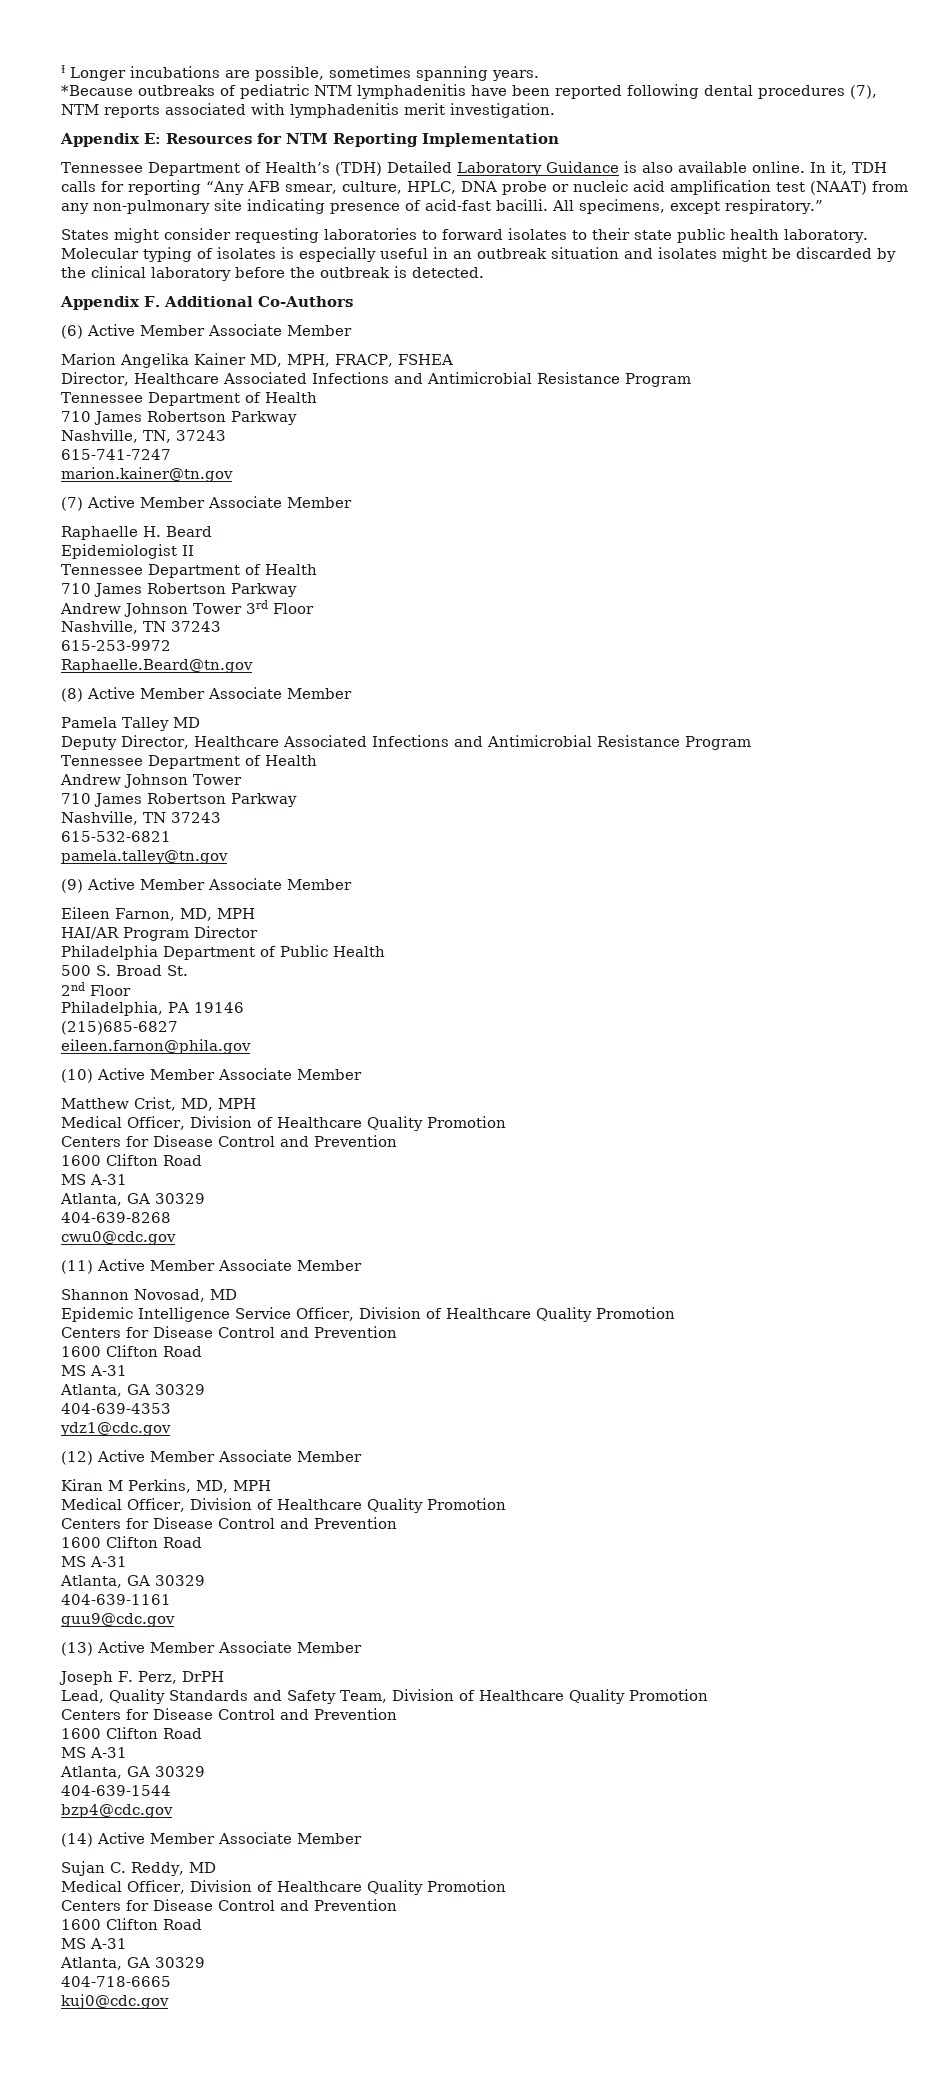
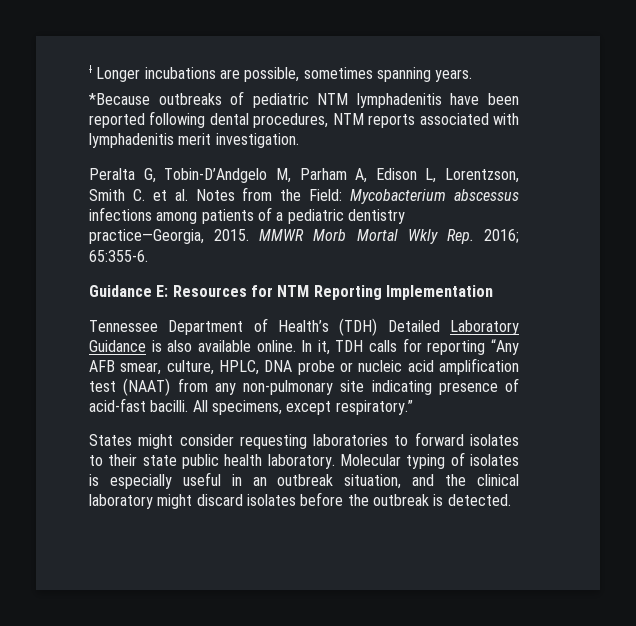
- *Because outbreaks of pediatric NTM lymphadenitis have been reported following dental procedures (7), NTM reports associated with lymphadenitis merit investigation.
+ *Because outbreaks of pediatric NTM lymphadenitis have been reported following dental procedures, NTM reports associated with lymphadenitis merit investigation.
- Appendix E: Resources for NTM Reporting Implementation
+ Peralta G, Tobin-D’Andgelo M, Parham A, Edison L, Lorentzson, Smith C. et al. Notes from the Field: Mycobacterium abscessus infections among patients of a pediatric dentistry practice—Georgia, 2015. MMWR Morb Mortal Wkly Rep. 2016; 65:355-6.
+ Guidance E: Resources for NTM Reporting Implementation
- Molecular typing of isolates is especially useful in an outbreak situation and isolates might be discarded by the clinical laboratory before the outbreak is detected.
+ Molecular typing of isolates is especially useful in an outbreak situation, and the clinical laboratory might discard isolates before the outbreak is detected.
- Appendix F. Additional Co-Authors
- (6) Active Member Associate Member
- Marion Angelika Kainer MD, MPH, FRACP, FSHEA
- Director, Healthcare Associated Infections and Antimicrobial Resistance Program
- Tennessee Department of Health
- 710 James Robertson Parkway
- Nashville, TN, 37243
- 615-741-7247
- marion.kainer@tn.gov
- (7) Active Member Associate Member
- Raphaelle H. Beard
- Epidemiologist II
- Tennessee Department of Health
- 710 James Robertson Parkway
- Andrew Johnson Tower 3rd Floor
- Nashville, TN 37243
- 615-253-9972
- Raphaelle.Beard@tn.gov
- (8) Active Member Associate Member
- Pamela Talley MD
- Deputy Director, Healthcare Associated Infections and Antimicrobial Resistance Program
- Tennessee Department of Health
- Andrew Johnson Tower
- 710 James Robertson Parkway
- Nashville, TN 37243
- 615-532-6821
- pamela.talley@tn.gov
- (9) Active Member Associate Member
- Eileen Farnon, MD, MPH
- HAI/AR Program Director
- Philadelphia Department of Public Health
- 500 S. Broad St.
- 2nd Floor
- Philadelphia, PA 19146
- (215)685-6827
- eileen.farnon@phila.gov
- (10) Active Member Associate Member
- Matthew Crist, MD, MPH
- Medical Officer, Division of Healthcare Quality Promotion
- Centers for Disease Control and Prevention
- 1600 Clifton Road
- MS A-31
- Atlanta, GA 30329
- 404-639-8268
- cwu0@cdc.gov
- (11) Active Member Associate Member
- Shannon Novosad, MD
- Epidemic Intelligence Service Officer, Division of Healthcare Quality Promotion
- Centers for Disease Control and Prevention
- 1600 Clifton Road
- MS A-31
- Atlanta, GA 30329
- 404-639-4353
- ydz1@cdc.gov
- (12) Active Member Associate Member
- Kiran M Perkins, MD, MPH
- Medical Officer, Division of Healthcare Quality Promotion
- Centers for Disease Control and Prevention
- 1600 Clifton Road
- MS A-31
- Atlanta, GA 30329
- 404-639-1161
- guu9@cdc.gov
- (13) Active Member Associate Member
- Joseph F. Perz, DrPH
- Lead, Quality Standards and Safety Team, Division of Healthcare Quality Promotion
- Centers for Disease Control and Prevention
- 1600 Clifton Road
- MS A-31
- Atlanta, GA 30329
- 404-639-1544
- bzp4@cdc.gov
- (14) Active Member Associate Member
- Sujan C. Reddy, MD
- Medical Officer, Division of Healthcare Quality Promotion
- Centers for Disease Control and Prevention
- 1600 Clifton Road
- MS A-31
- Atlanta, GA 30329
- 404-718-6665
- kuj0@cdc.gov

